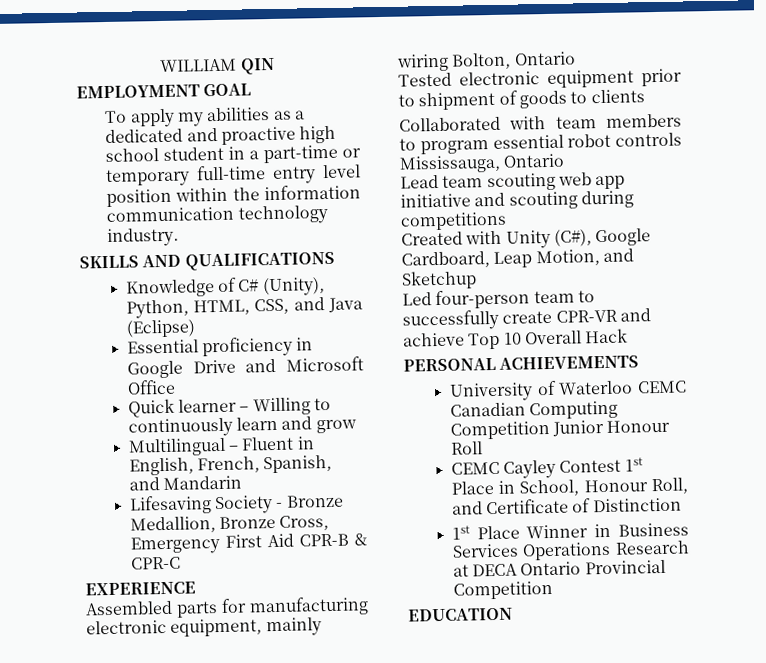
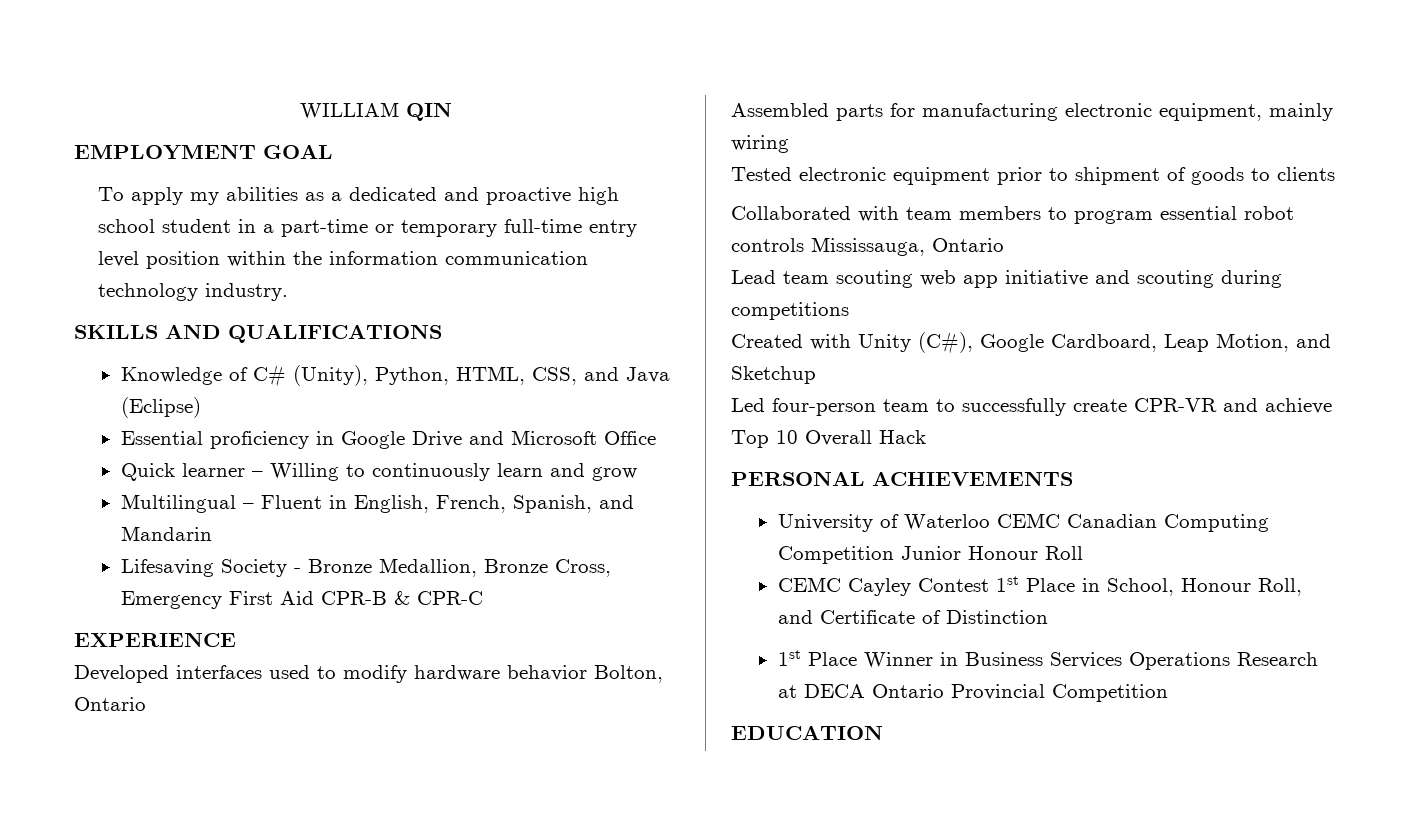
+ Developed interfaces used to modify hardware behavior Bolton, Ontario
- Assembled parts for manufacturing electronic equipment, mainly wiring Bolton, Ontario
+ Assembled parts for manufacturing electronic equipment, mainly wiring

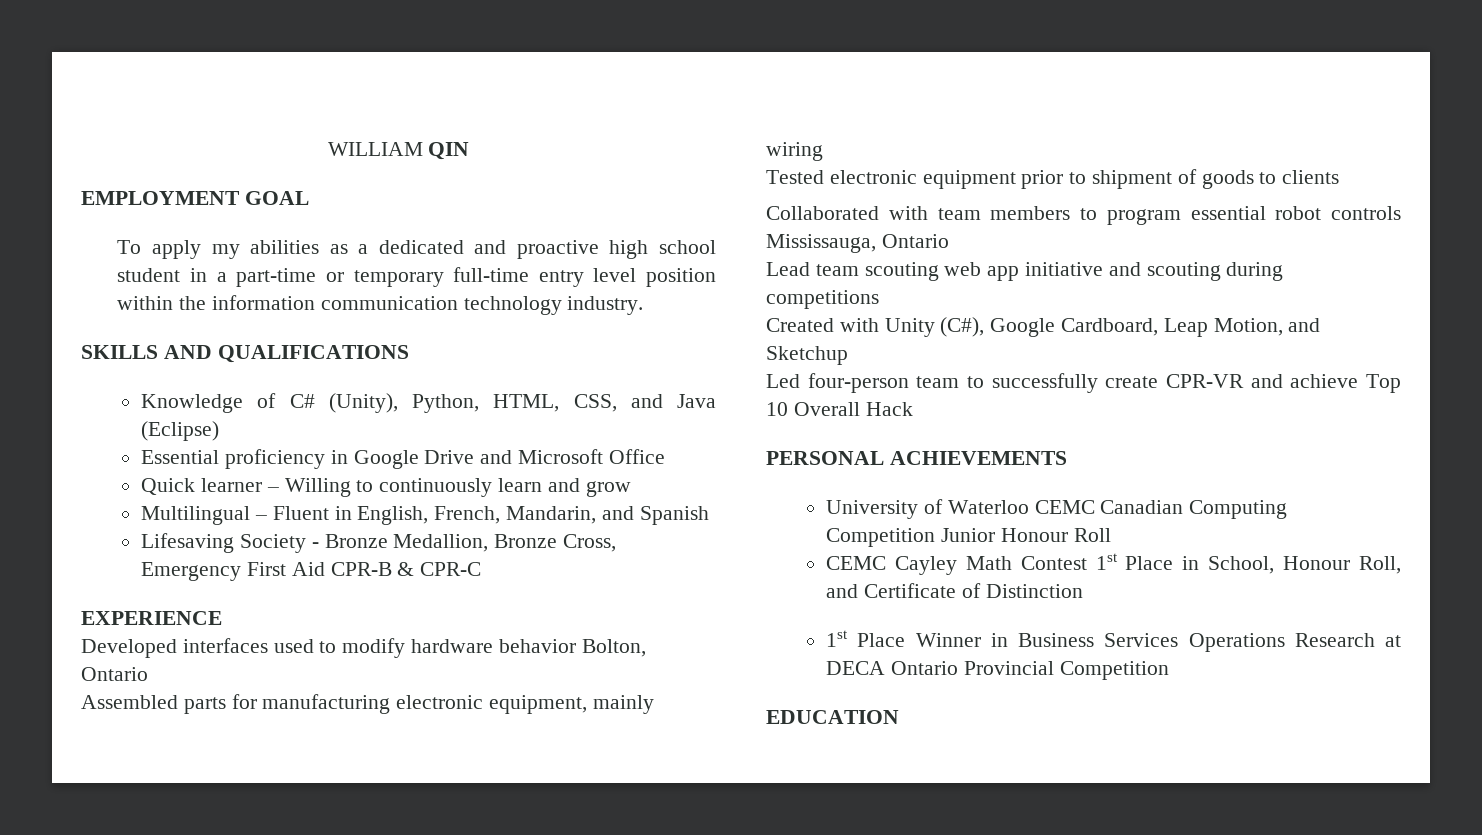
- Multilingual – Fluent in English, French, Spanish, and Mandarin
+ Multilingual – Fluent in English, French, Mandarin, and Spanish
- CEMC Cayley Contest 1st Place in School, Honour Roll, and Certificate of Distinction
+ CEMC Cayley Math Contest 1st Place in School, Honour Roll, and Certificate of Distinction

